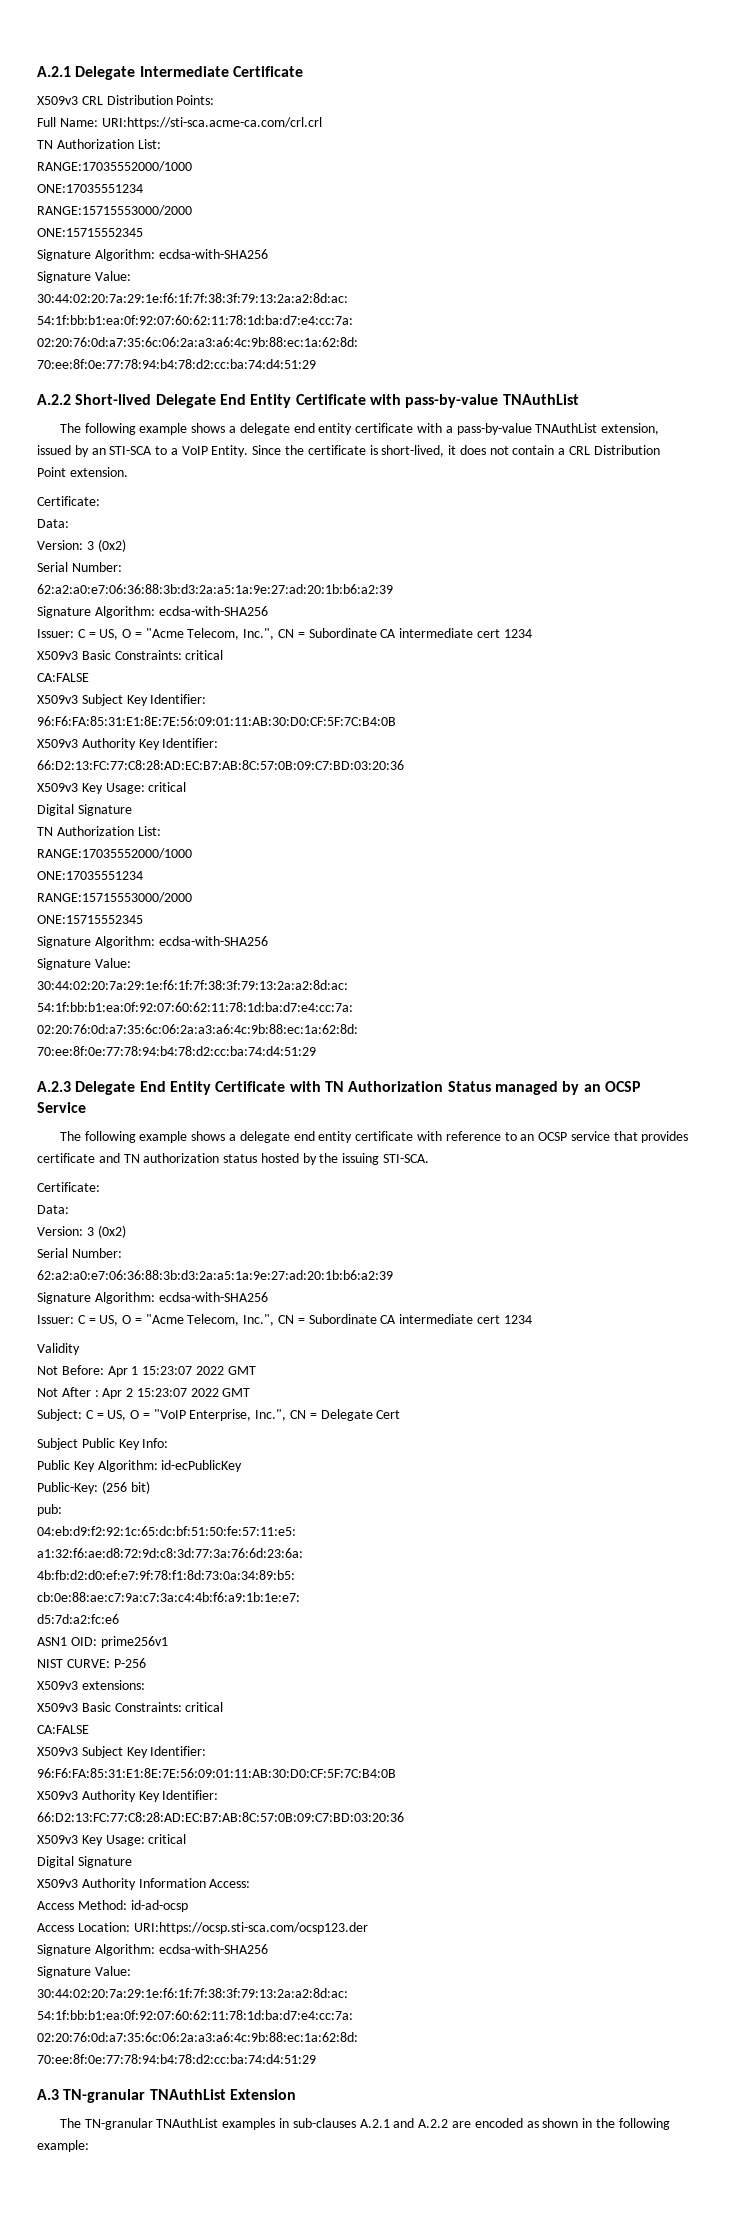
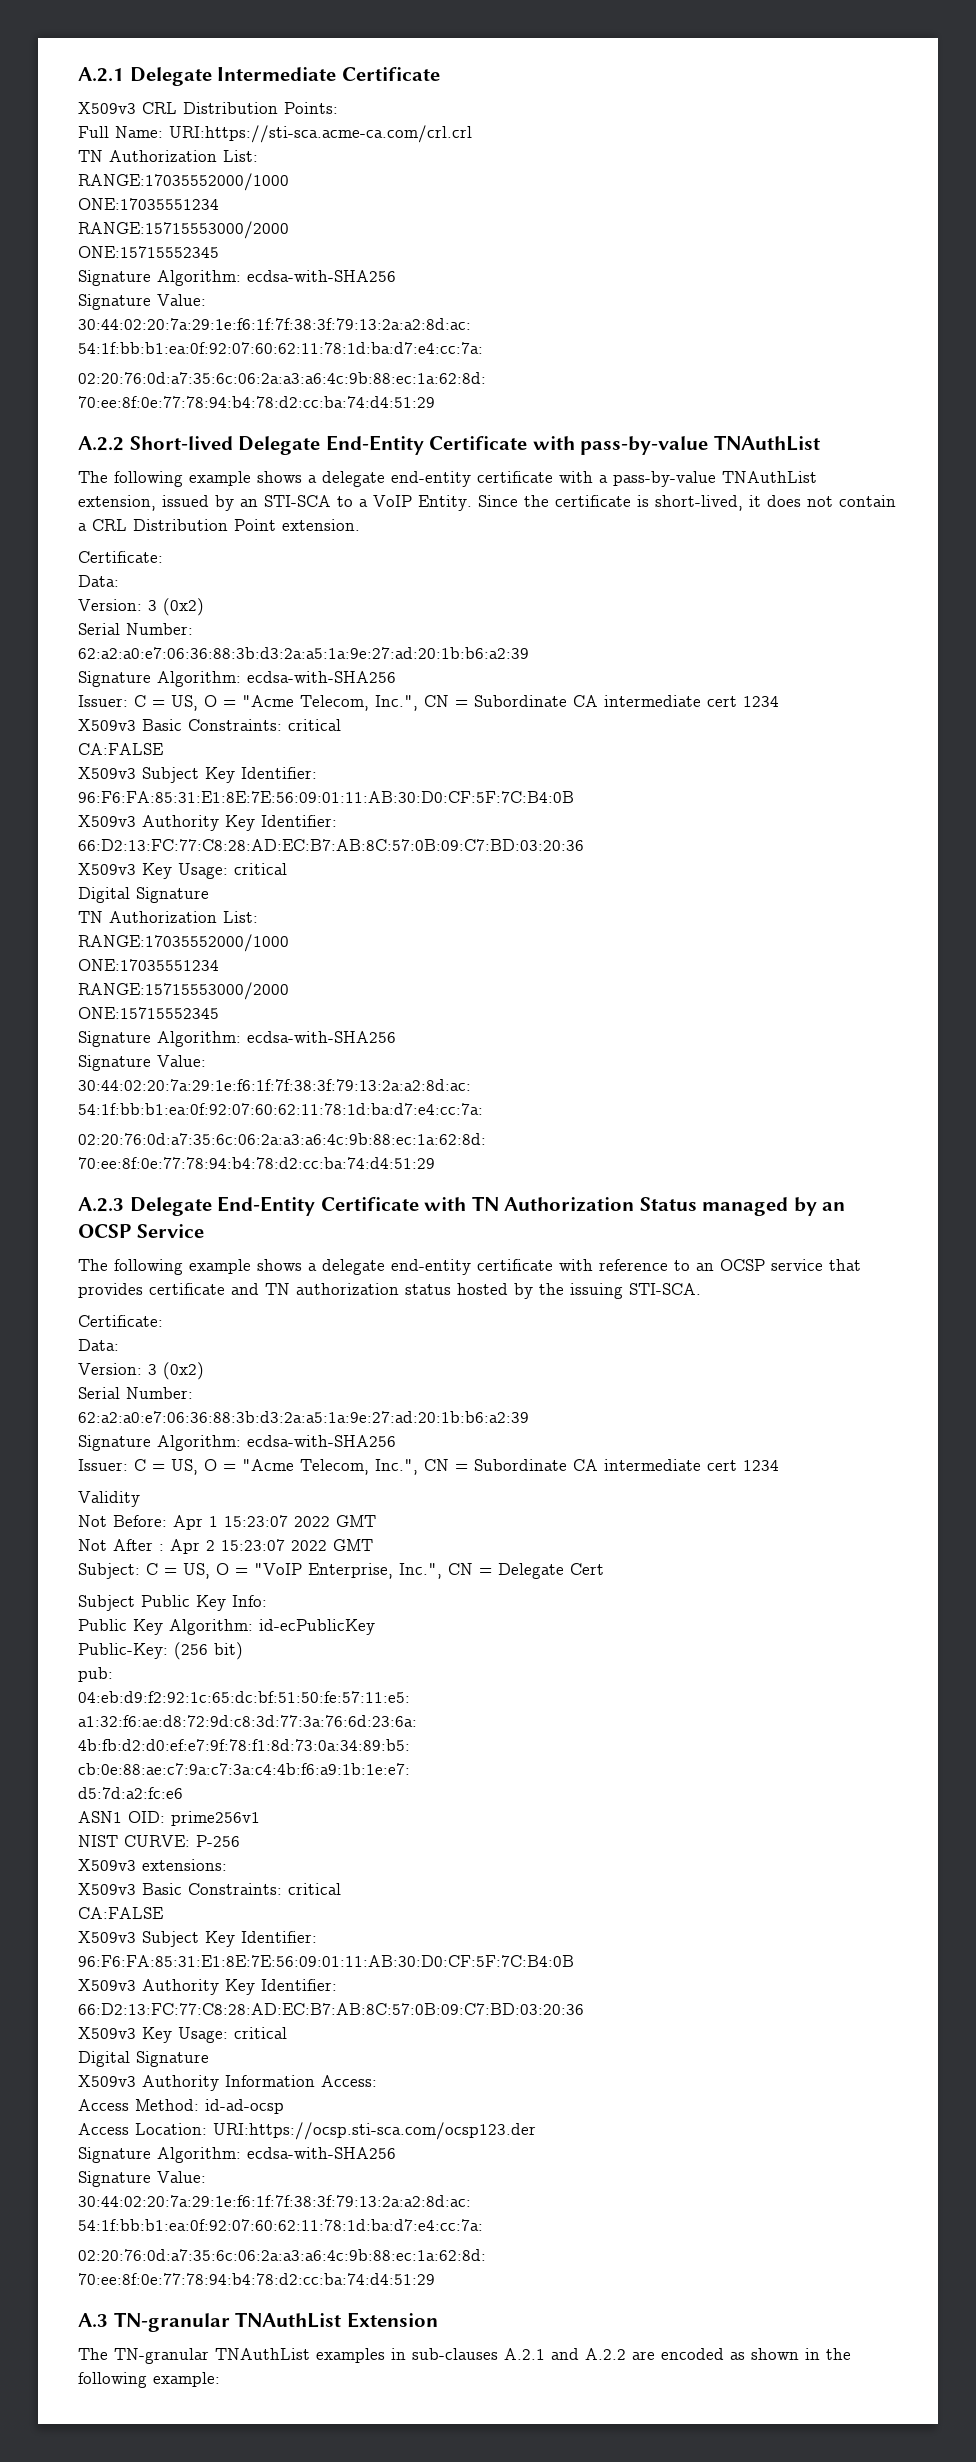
- A.2.2 Short-lived Delegate End Entity Certificate with pass-by-value TNAuthList
+ A.2.2 Short-lived Delegate End-Entity Certificate with pass-by-value TNAuthList
- The following example shows a delegate end entity certificate with a pass-by-value TNAuthList extension, issued by an STI-SCA to a VoIP Entity.
+ The following example shows a delegate end-entity certificate with a pass-by-value TNAuthList extension, issued by an STI-SCA to a VoIP Entity.
- A.2.3 Delegate End Entity Certificate with TN Authorization Status managed by an OCSP Service
+ A.2.3 Delegate End-Entity Certificate with TN Authorization Status managed by an OCSP Service
- The following example shows a delegate end entity certificate with reference to an OCSP service that provides certificate and TN authorization status hosted by the issuing STI-SCA.
+ The following example shows a delegate end-entity certificate with reference to an OCSP service that provides certificate and TN authorization status hosted by the issuing STI-SCA.

